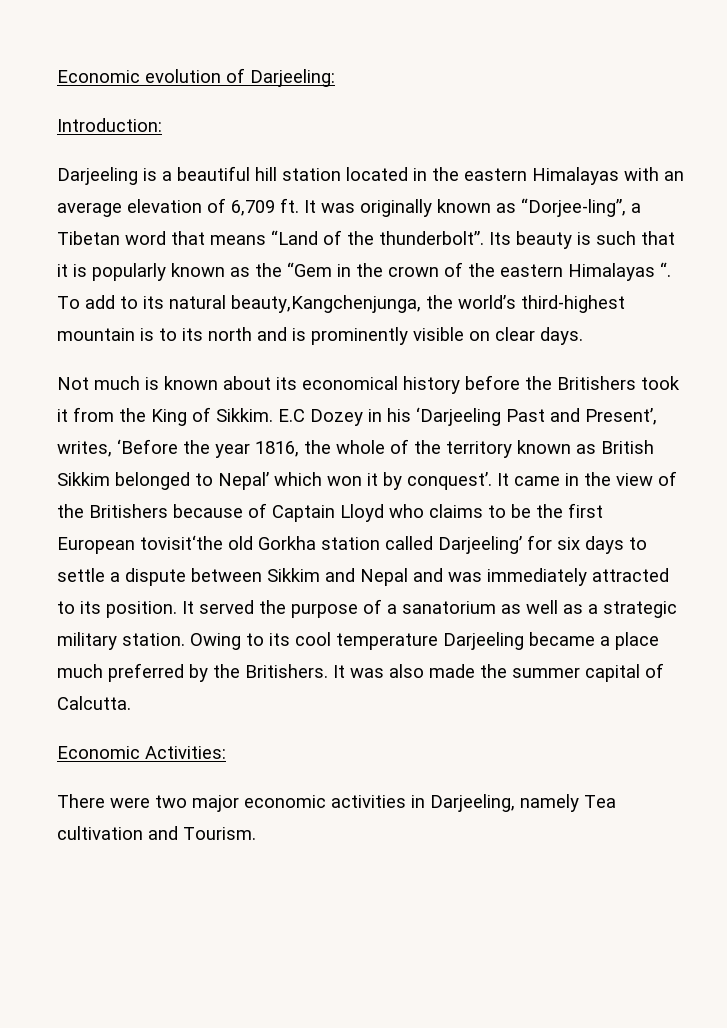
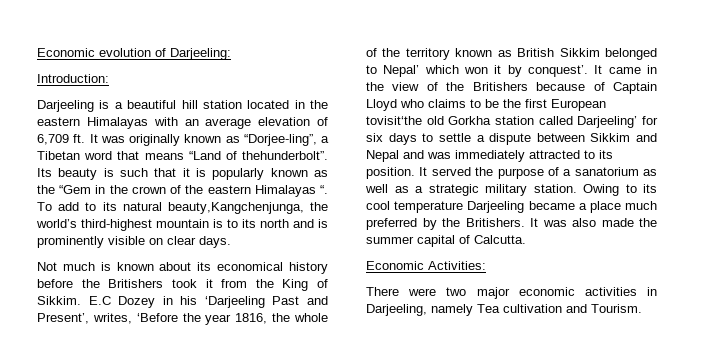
- It was originally known as “Dorjee-ling”, a Tibetan word that means “Land of the thunderbolt”.
+ It was originally known as “Dorjee-ling”, a Tibetan word that means “Land of thehunderbolt”.

